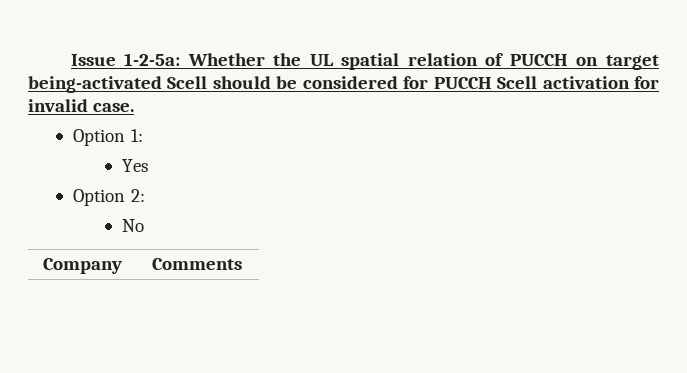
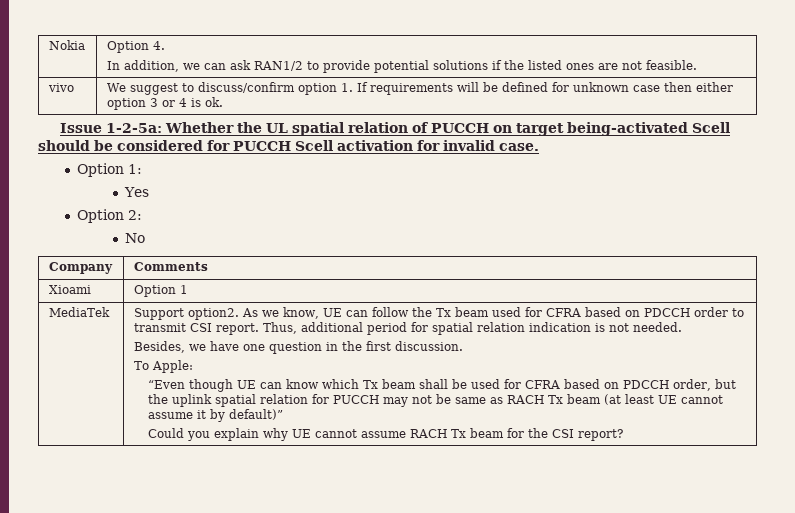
+ Nokia | Option 4.
+ In addition, we can ask RAN1/2 to provide potential solutions if the listed ones are not feasible.
+ vivo | We suggest to discuss/confirm option 1. If requirements will be defined for unknown case then either option 3 or 4 is ok.
+ Xioami | Option 1
+ MediaTek | Support option2. As we know, UE can follow the Tx beam used for CFRA based on PDCCH order to transmit CSI report. Thus, additional period for spatial relation indication is not needed.
+ Besides, we have one question in the first discussion.
+ To Apple:
+ “Even though UE can know which Tx beam shall be used for CFRA based on PDCCH order, but the uplink spatial relation for PUCCH may not be same as RACH Tx beam (at least UE cannot assume it by default)”
+ Could you explain why UE cannot assume RACH Tx beam for the CSI report?

